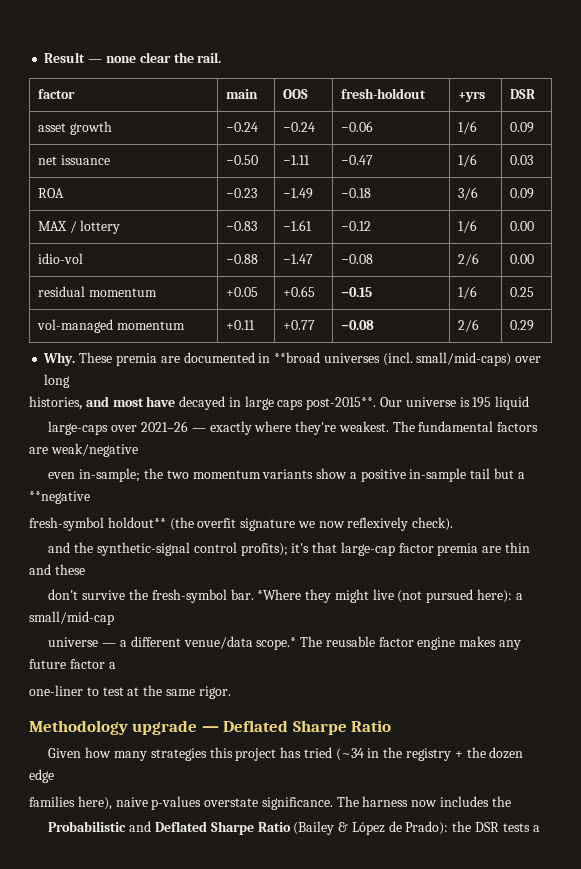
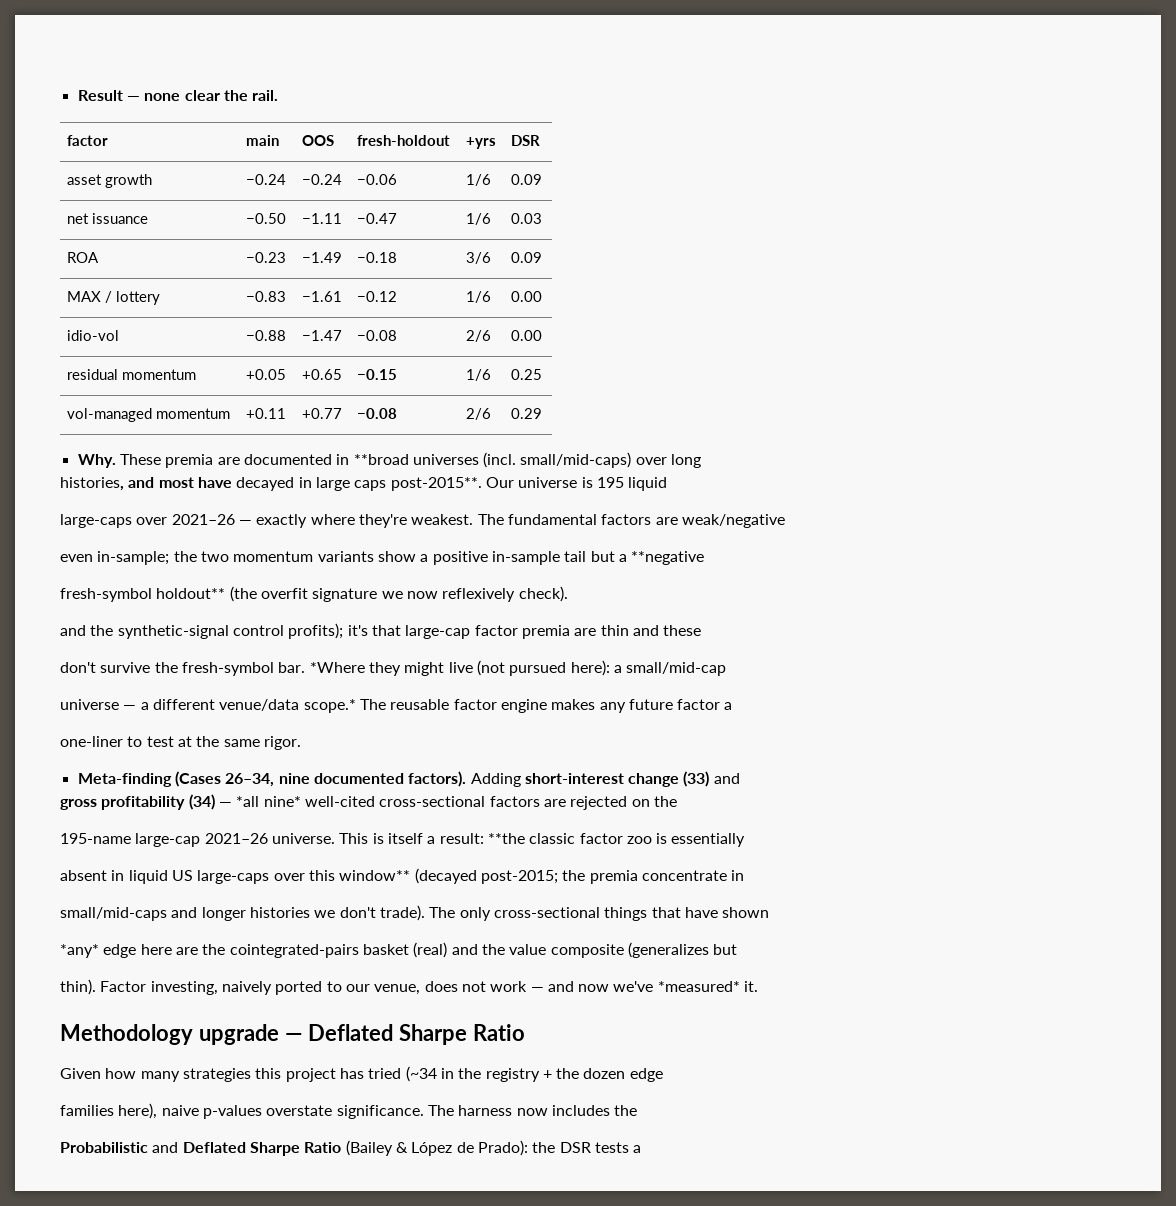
+ Meta-finding (Cases 26–34, nine documented factors). Adding short-interest change (33) and
+ gross profitability (34) — *all nine* well-cited cross-sectional factors are rejected on the
+ 195-name large-cap 2021–26 universe. This is itself a result: **the classic factor zoo is essentially
+ absent in liquid US large-caps over this window** (decayed post-2015; the premia concentrate in
+ small/mid-caps and longer histories we don't trade). The only cross-sectional things that have shown
+ *any* edge here are the cointegrated-pairs basket (real) and the value composite (generalizes but
+ thin). Factor investing, naively ported to our venue, does not work — and now we've *measured* it.

